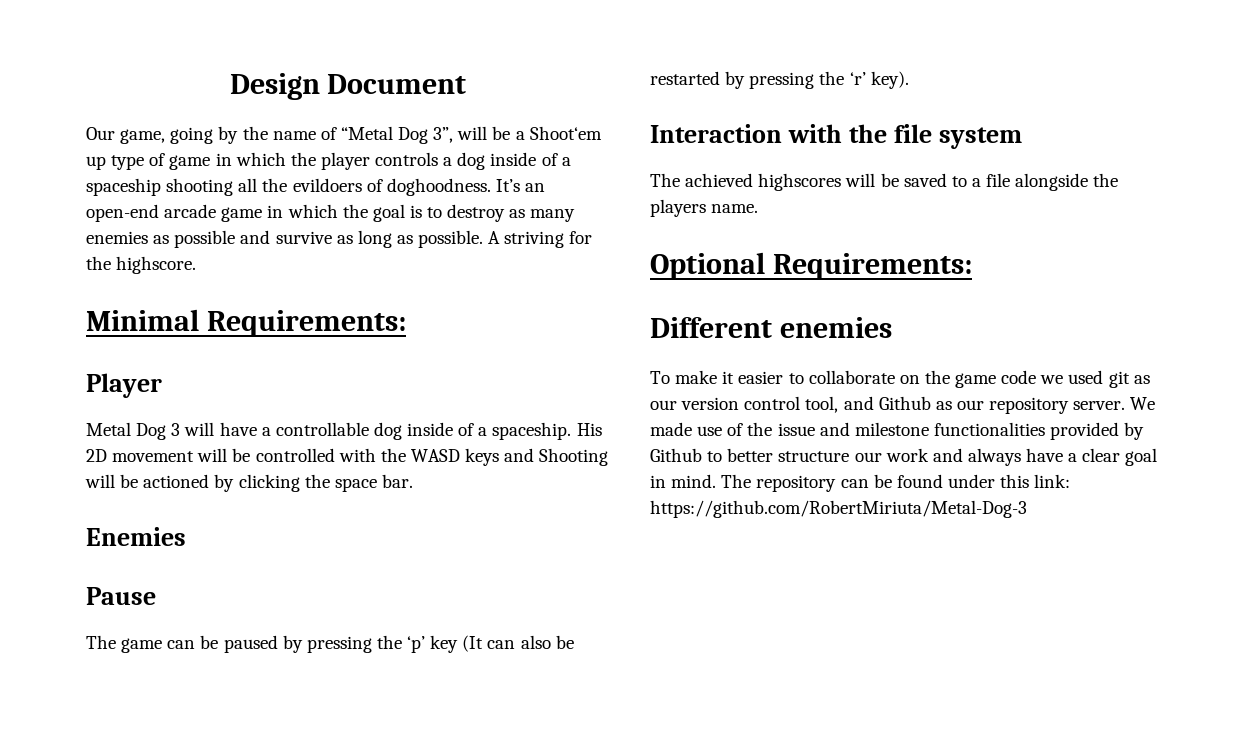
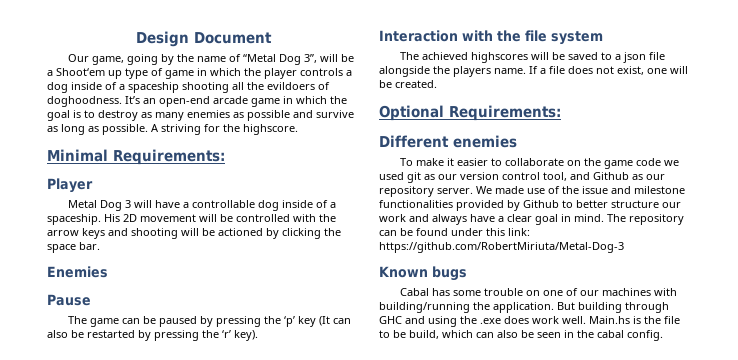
- His 2D movement will be controlled with the WASD keys and Shooting will be actioned by clicking the space bar.
+ His 2D movement will be controlled with the arrow keys and shooting will be actioned by clicking the space bar.
- The achieved highscores will be saved to a file alongside the players name.
+ The achieved highscores will be saved to a json file alongside the players name. If a file does not exist, one will be created.
+ Known bugs
+ Cabal has some trouble on one of our machines with building/running the application. But building through GHC and using the .exe does work well. Main.hs is the file to be build, which can also be seen in the cabal config.

